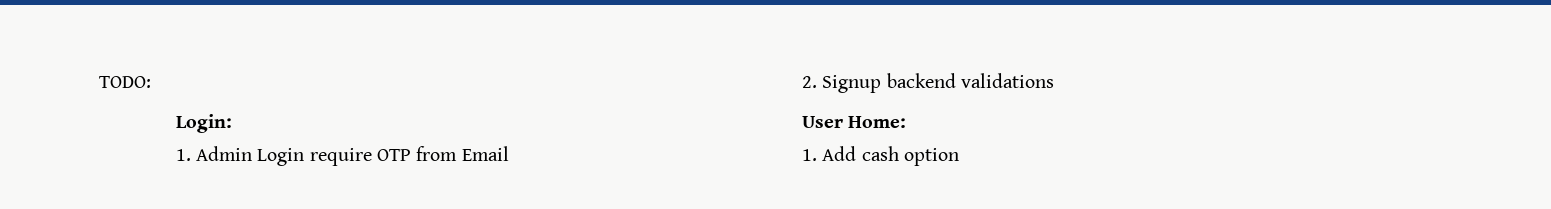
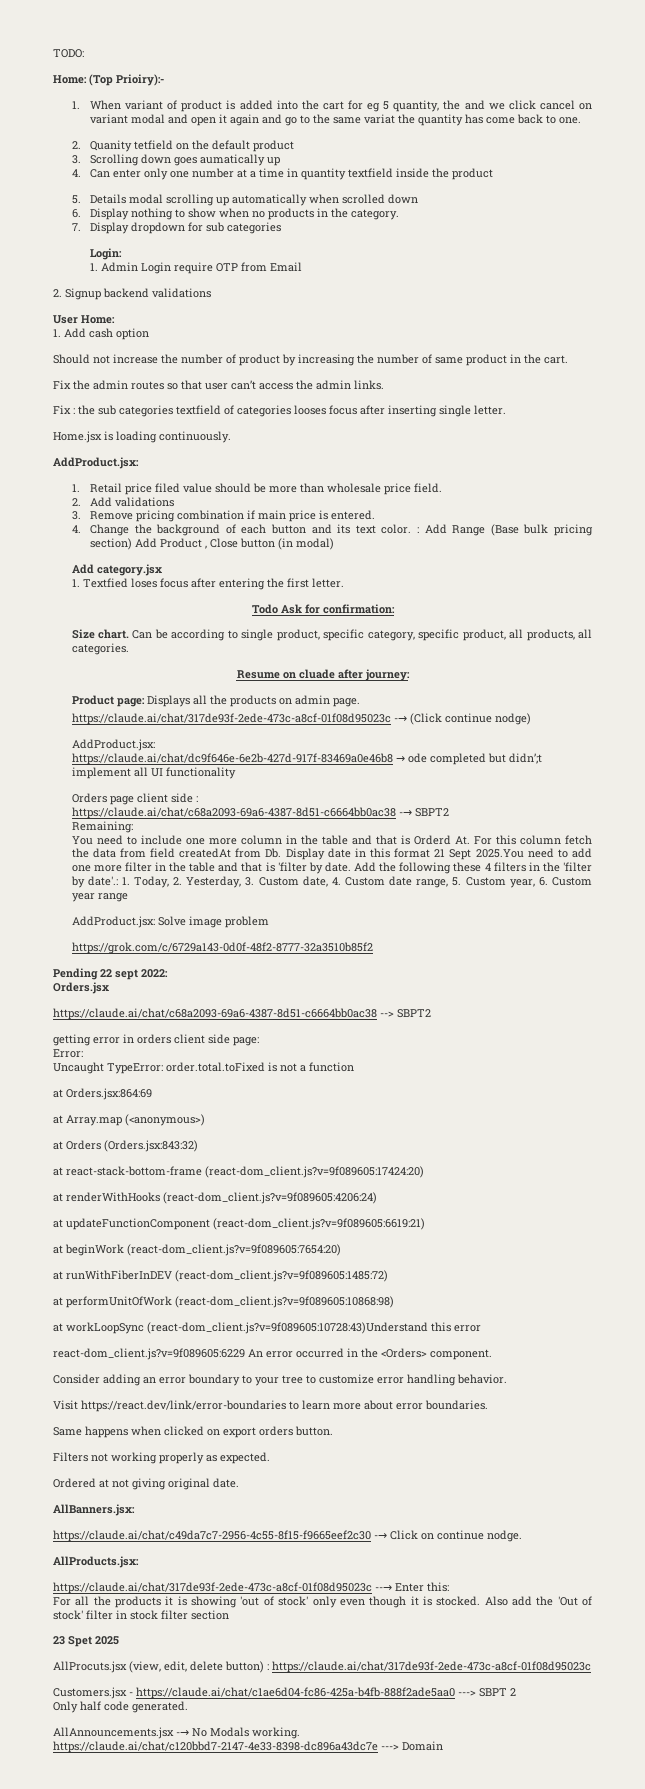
+ Home: (Top Prioiry):-
+ 1. When variant of product is added into the cart for eg 5 quantity, the and we click cancel on variant modal and open it again and go to the same variat the quantity has come back to one.
+ 2. Quanity tetfield on the default product
+ 3. Scrolling down goes aumatically up
+ 4. Can enter only one number at a time in quantity textfield inside the product
+ 5. Details modal scrolling up automatically when scrolled down
+ 6. Display nothing to show when no products in the category.
+ 7. Display dropdown for sub categories
+ Should not increase the number of product by increasing the number of same product in the cart.
+ Fix the admin routes so that user can’t access the admin links.
+ Fix : the sub categories textfield of categories looses focus after inserting single letter.
+ Home.jsx is loading continuously.
+ AddProduct.jsx:
+ 1. Retail price filed value should be more than wholesale price field.
+ 2. Add validations
+ 3. Remove pricing combination if main price is entered.
+ 4. Change the background of each button and its text color. : Add Range (Base bulk pricing section) Add Product , Close button (in modal)
+ Add category.jsx
+ 1. Textfied loses focus after entering the first letter.
+ Todo Ask for confirmation:
+ Size chart. Can be according to single product, specific category, specific product, all products, all categories.
+ Resume on cluade after journey:
+ Product page: Displays all the products on admin page.
+ https://claude.ai/chat/317de93f-2ede-473c-a8cf-01f08d95023c -→ (Click continue nodge)
+ AddProduct.jsx:
+ https://claude.ai/chat/dc9f646e-6e2b-427d-917f-83469a0e46b8 → ode completed but didn’;t implement all UI functionality
+ Orders page client side :
+ https://claude.ai/chat/c68a2093-69a6-4387-8d51-c6664bb0ac38 -→ SBPT2
+ Remaining:
+ You need to include one more column in the table and that is Orderd At. For this column fetch the data from field createdAt from Db. Display date in this format 21 Sept 2025.You need to add one more filter in the table and that is 'filter by date. Add the following these 4 filters in the 'filter by date'.: 1. Today, 2. Yesterday, 3. Custom date, 4. Custom date range, 5. Custom year, 6. Custom year range
+ AddProduct.jsx: Solve image problem
+ https://grok.com/c/6729a143-0d0f-48f2-8777-32a3510b85f2
+ Pending 22 sept 2022:
+ Orders.jsx
+ https://claude.ai/chat/c68a2093-69a6-4387-8d51-c6664bb0ac38 --> SBPT2
+ getting error in orders client side page:
+ Error:
+ Uncaught TypeError: order.total.toFixed is not a function
+ at Orders.jsx:864:69
+ at Array.map (<anonymous>)
+ at Orders (Orders.jsx:843:32)
+ at react-stack-bottom-frame (react-dom_client.js?v=9f089605:17424:20)
+ at renderWithHooks (react-dom_client.js?v=9f089605:4206:24)
+ at updateFunctionComponent (react-dom_client.js?v=9f089605:6619:21)
+ at beginWork (react-dom_client.js?v=9f089605:7654:20)
+ at runWithFiberInDEV (react-dom_client.js?v=9f089605:1485:72)
+ at performUnitOfWork (react-dom_client.js?v=9f089605:10868:98)
+ at workLoopSync (react-dom_client.js?v=9f089605:10728:43)Understand this error
+ react-dom_client.js?v=9f089605:6229 An error occurred in the <Orders> component.
+ Consider adding an error boundary to your tree to customize error handling behavior.
+ Visit https://react.dev/link/error-boundaries to learn more about error boundaries.
+ Same happens when clicked on export orders button.
+ Filters not working properly as expected.
+ Ordered at not giving original date.
+ AllBanners.jsx:
+ https://claude.ai/chat/c49da7c7-2956-4c55-8f15-f9665eef2c30 -→ Click on continue nodge.
+ AllProducts.jsx:
+ https://claude.ai/chat/317de93f-2ede-473c-a8cf-01f08d95023c --→ Enter this:
+ For all the products it is showing 'out of stock' only even though it is stocked. Also add the 'Out of stock' filter in stock filter section
+ 23 Spet 2025
+ AllProcuts.jsx (view, edit, delete button) : https://claude.ai/chat/317de93f-2ede-473c-a8cf-01f08d95023c
+ Customers.jsx - https://claude.ai/chat/c1ae6d04-fc86-425a-b4fb-888f2ade5aa0 ---> SBPT 2
+ Only half code generated.
+ AllAnnouncements.jsx -→ No Modals working. https://claude.ai/chat/c120bbd7-2147-4e33-8398-dc896a43dc7e ---> Domain

